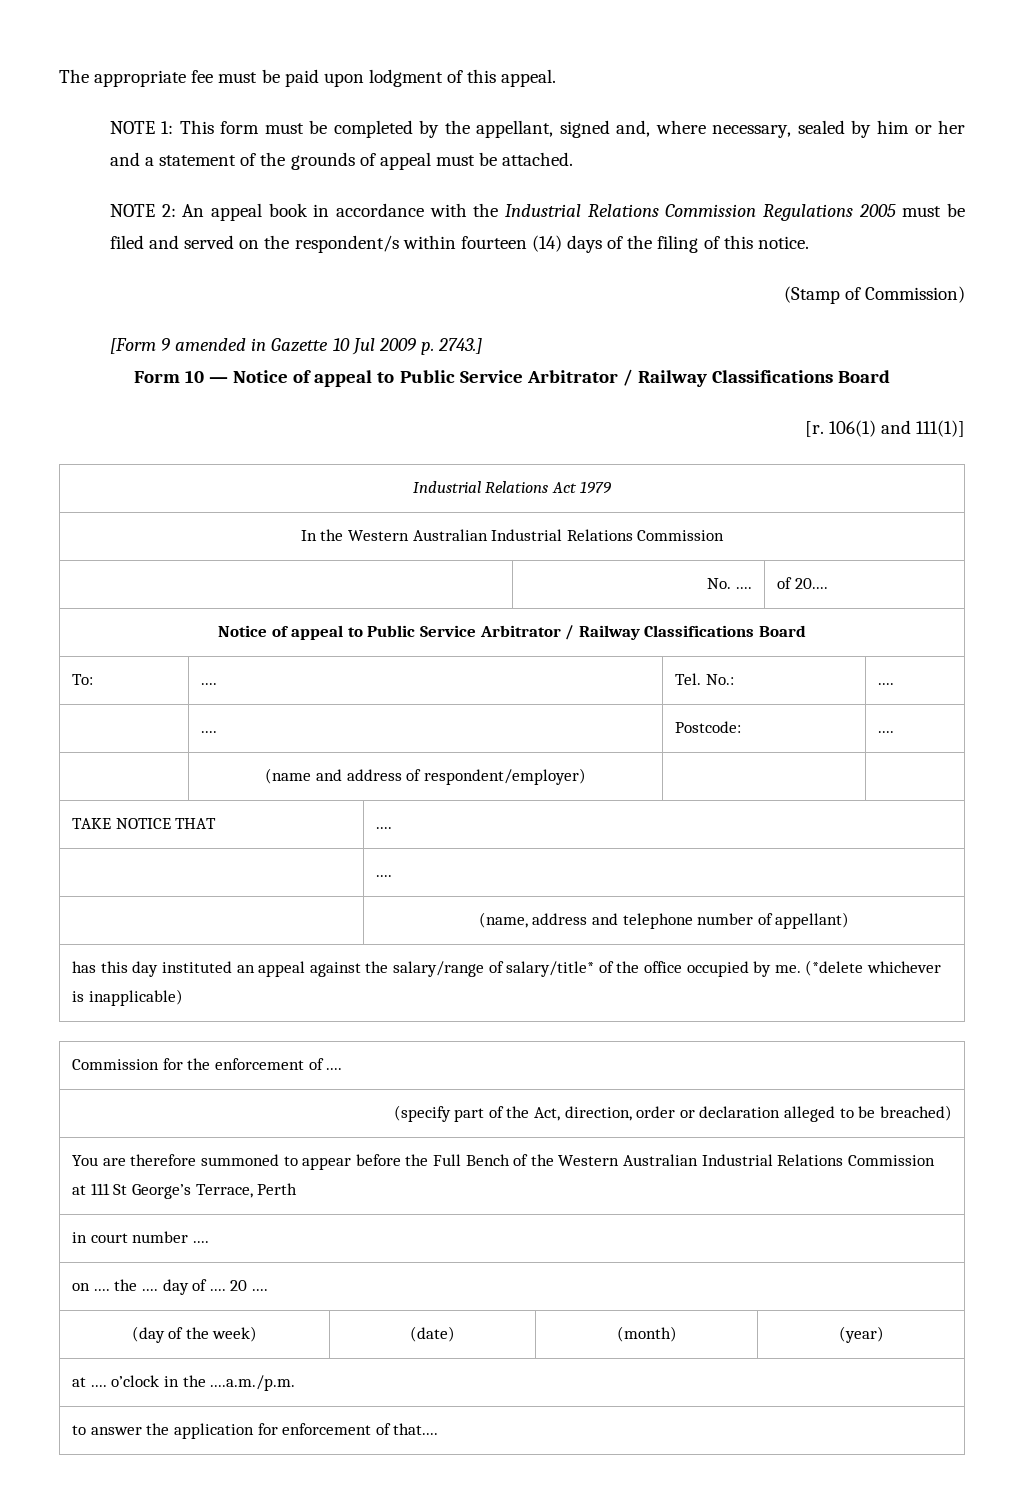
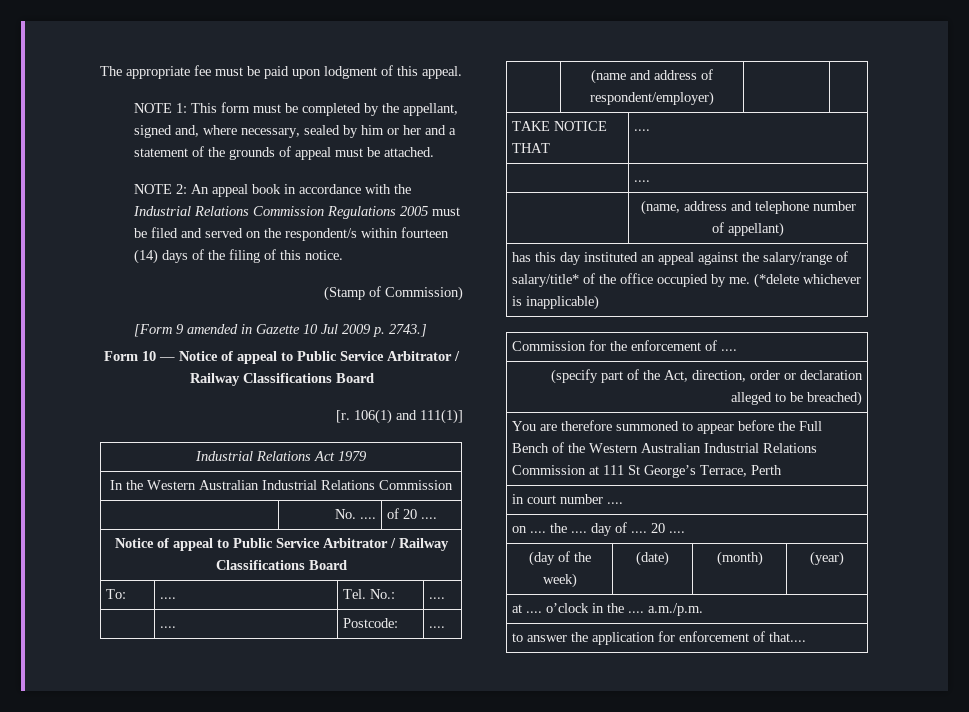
- | No. .... | of 20....
+ | No. .... | of 20 ....
- at .... o’clock in the ....a.m./p.m.
+ at .... o’clock in the .... a.m./p.m.

